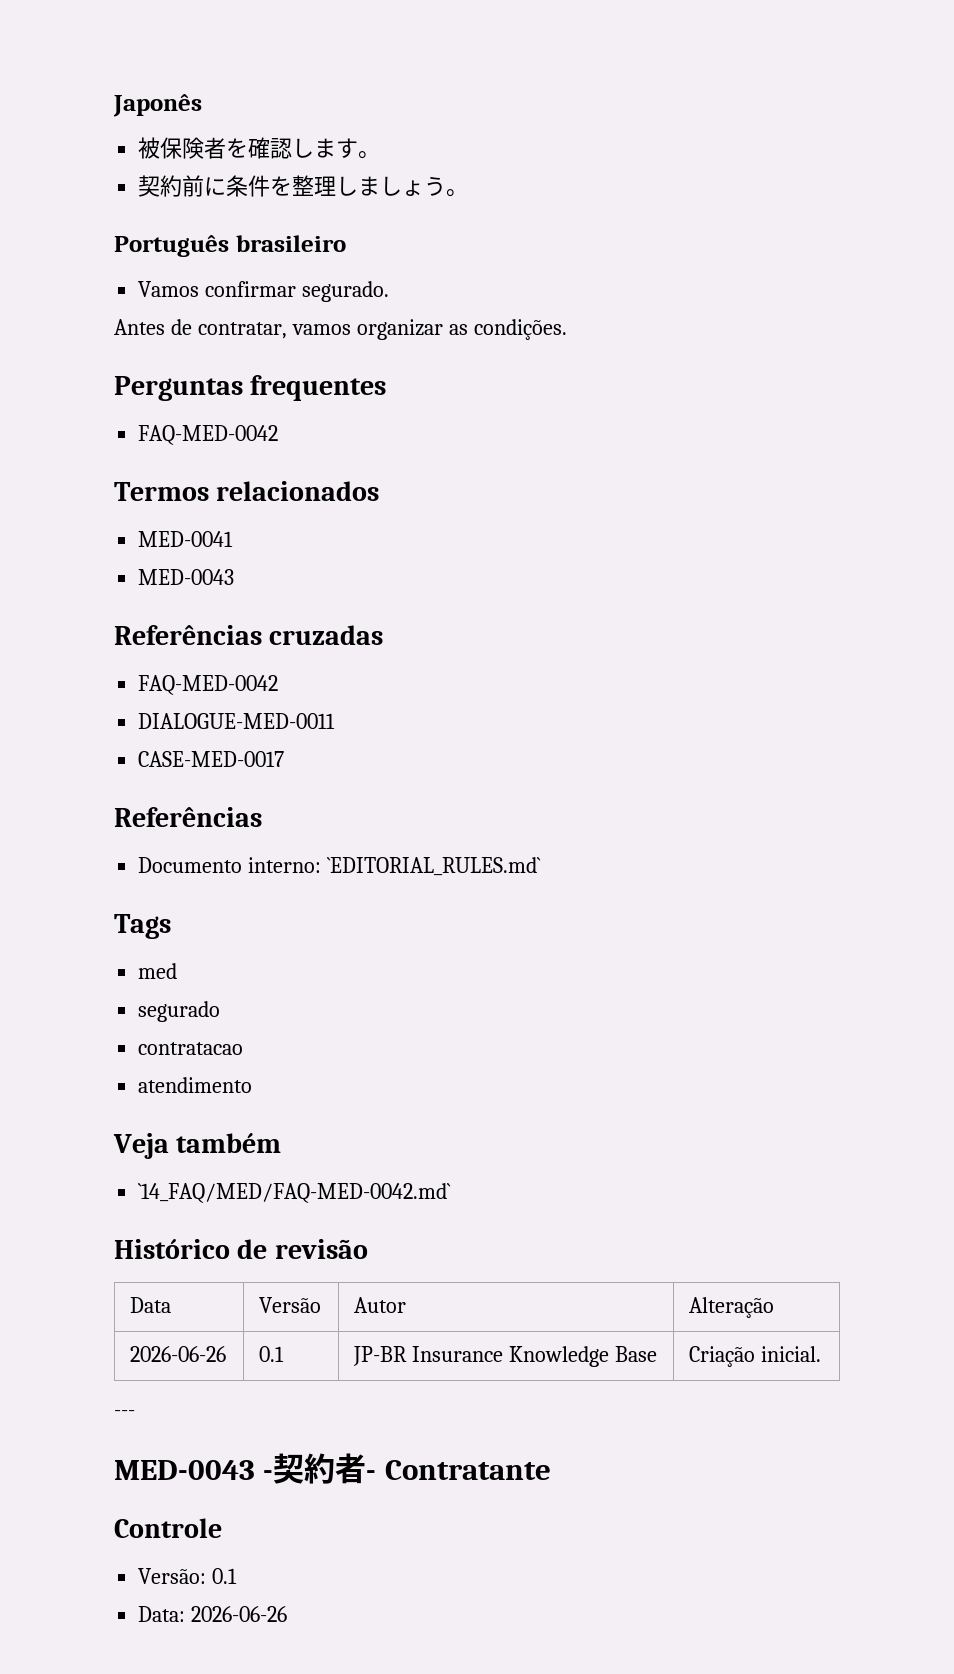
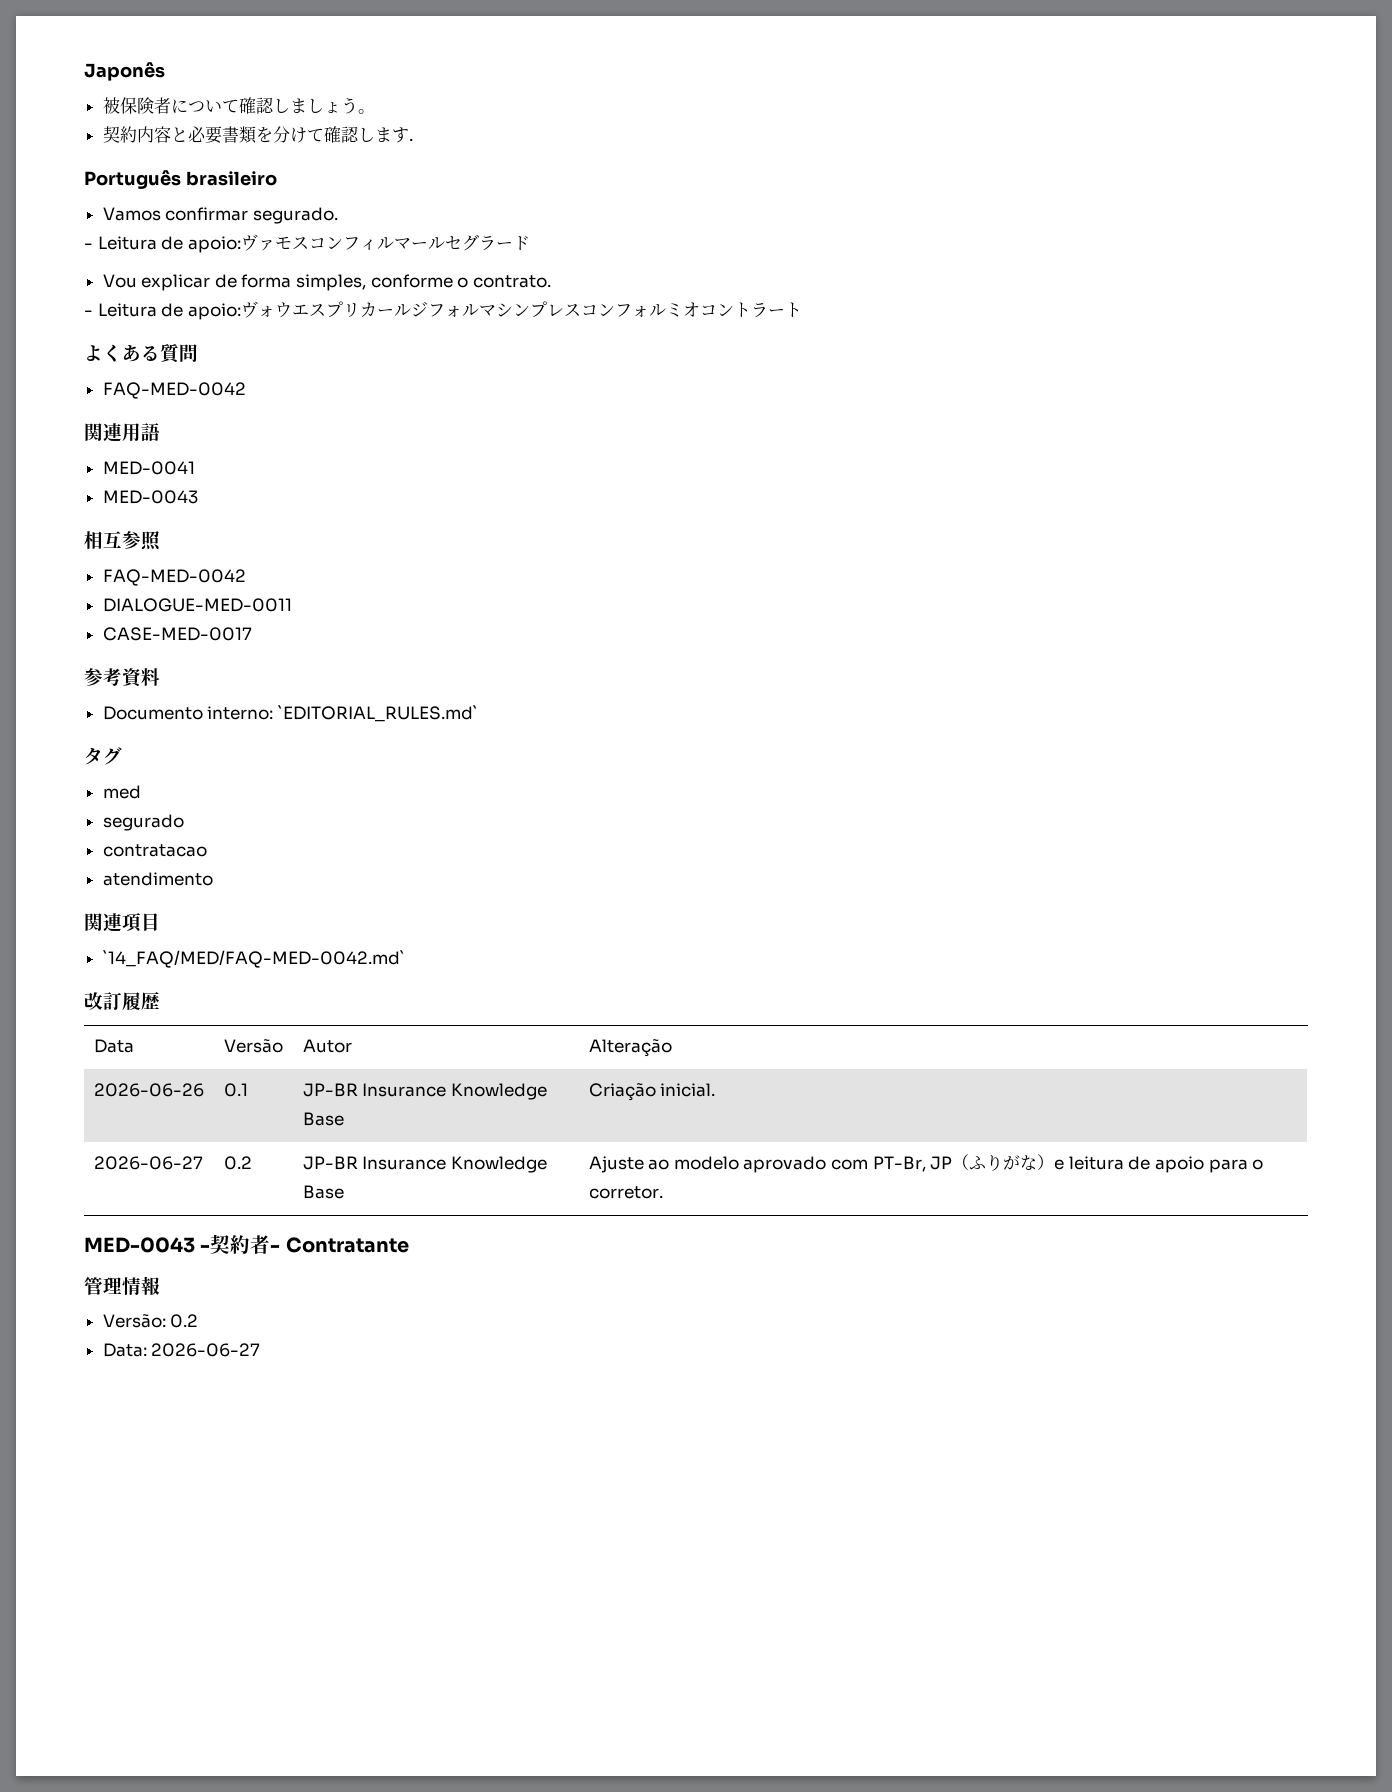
- 被保険者を確認します。
- 契約前に条件を整理しましょう。
+ 被保険者について確認しましょう。
+ 契約内容と必要書類を分けて確認します.
- Antes de contratar, vamos organizar as condições.
- Perguntas frequentes
+ - Leitura de apoio:ヴァモスコンフィルマールセグラード
+ Vou explicar de forma simples, conforme o contrato.
+ - Leitura de apoio:ヴォウエスプリカールジフォルマシンプレスコンフォルミオコントラート
+ よくある質問
  FAQ-MED-0042
- Termos relacionados
+ 関連用語
- Referências cruzadas
+ 相互参照
  CASE-MED-0017
- Referências
+ 参考資料
- Tags
+ タグ
- Veja também
+ 関連項目
- Histórico de revisão
+ 改訂履歴
- ---
+ 2026-06-27 | 0.2 | JP-BR Insurance Knowledge Base | Ajuste ao modelo aprovado com PT-Br, JP（ふりがな）e leitura de apoio para o corretor.
- Controle
+ 管理情報
- Versão: 0.1
+ Versão: 0.2
- Data: 2026-06-26
+ Data: 2026-06-27

